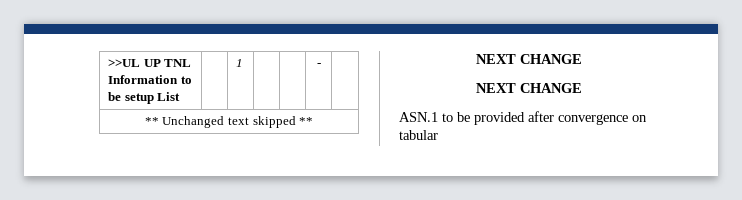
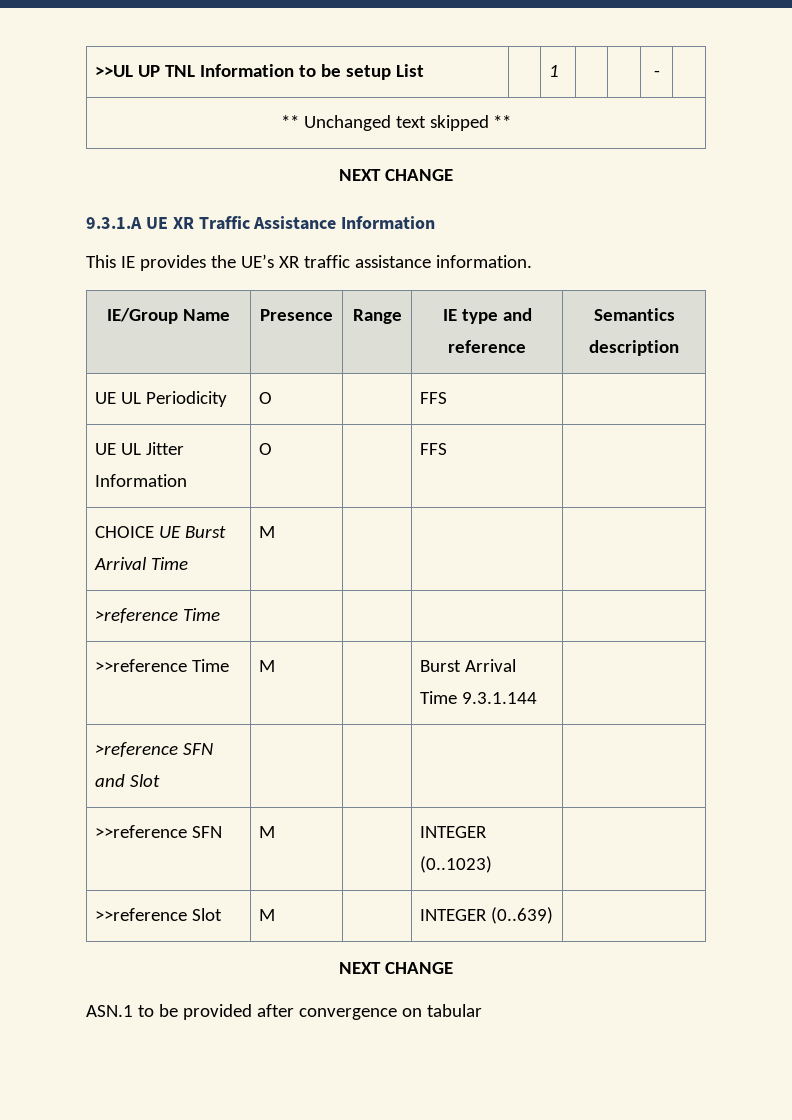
+ 9.3.1.A UE XR Traffic Assistance Information
+ This IE provides the UE’s XR traffic assistance information.
+ IE/Group Name | Presence | Range | IE type and reference | Semantics description
+ UE UL Periodicity | O | | FFS |
+ UE UL Jitter Information | O | | FFS |
+ CHOICE UE Burst Arrival Time | M | | |
+ >reference Time | | | |
+ >>reference Time | M | | Burst Arrival Time 9.3.1.144 |
+ >reference SFN and Slot | | | |
+ >>reference SFN | M | | INTEGER (0..1023) |
+ >>reference Slot | M | | INTEGER (0..639) |

